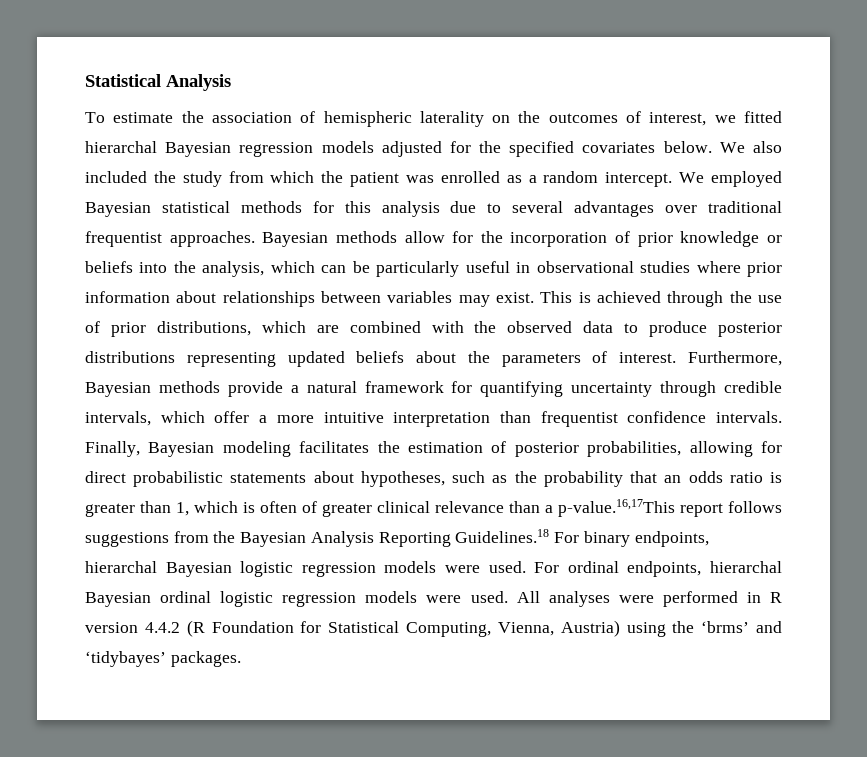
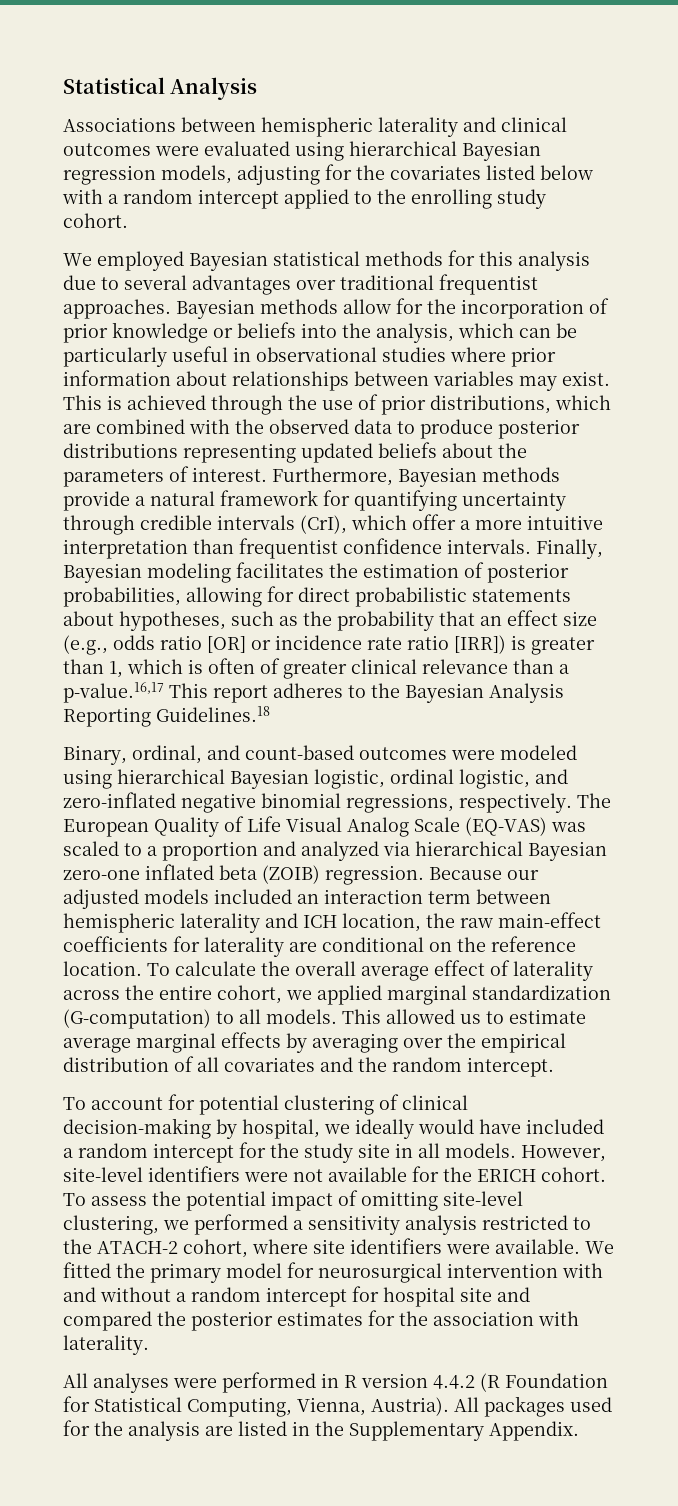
- To estimate the association of hemispheric laterality on the outcomes of interest, we fitted hierarchal Bayesian regression models adjusted for the specified covariates below. We also included the study from which the patient was enrolled as a random intercept. We employed Bayesian statistical methods for this analysis due to several advantages over traditional frequentist approaches.
+ Associations between hemispheric laterality and clinical outcomes were evaluated using hierarchical Bayesian regression models, adjusting for the covariates listed below with a random intercept applied to the enrolling study cohort.
+ We employed Bayesian statistical methods for this analysis due to several advantages over traditional frequentist approaches.
- Furthermore, Bayesian methods provide a natural framework for quantifying uncertainty through credible intervals, which offer a more intuitive interpretation than frequentist confidence intervals.
+ Furthermore, Bayesian methods provide a natural framework for quantifying uncertainty through credible intervals (CrI), which offer a more intuitive interpretation than frequentist confidence intervals.
- Finally, Bayesian modeling facilitates the estimation of posterior probabilities, allowing for direct probabilistic statements about hypotheses, such as the probability that an odds ratio is greater than 1, which is often of greater clinical relevance than a p-value.16,17This report follows suggestions from the Bayesian Analysis Reporting Guidelines.18 For binary endpoints, hierarchal Bayesian logistic regression models were used. For ordinal endpoints, hierarchal Bayesian ordinal logistic regression models were used. All analyses were performed in R version 4.4.2 (R Foundation for Statistical Computing, Vienna, Austria) using the ‘brms’ and ‘tidybayes’ packages.
+ Finally, Bayesian modeling facilitates the estimation of posterior probabilities, allowing for direct probabilistic statements about hypotheses, such as the probability that an effect size (e.g., odds ratio [OR] or incidence rate ratio [IRR]) is greater than 1, which is often of greater clinical relevance than a p-value.16,17 This report adheres to the Bayesian Analysis Reporting Guidelines.18
+ Binary, ordinal, and count-based outcomes were modeled using hierarchical Bayesian logistic, ordinal logistic, and zero-inflated negative binomial regressions, respectively. The European Quality of Life Visual Analog Scale (EQ-VAS) was scaled to a proportion and analyzed via hierarchical Bayesian zero-one inflated beta (ZOIB) regression. Because our adjusted models included an interaction term between hemispheric laterality and ICH location, the raw main-effect coefficients for laterality are conditional on the reference location. To calculate the overall average effect of laterality across the entire cohort, we applied marginal standardization (G-computation) to all models. This allowed us to estimate average marginal effects by averaging over the empirical distribution of all covariates and the random intercept.
+ To account for potential clustering of clinical decision-making by hospital, we ideally would have included a random intercept for the study site in all models. However, site-level identifiers were not available for the ERICH cohort. To assess the potential impact of omitting site-level clustering, we performed a sensitivity analysis restricted to the ATACH-2 cohort, where site identifiers were available. We fitted the primary model for neurosurgical intervention with and without a random intercept for hospital site and compared the posterior estimates for the association with laterality.
+ All analyses were performed in R version 4.4.2 (R Foundation for Statistical Computing, Vienna, Austria). All packages used for the analysis are listed in the Supplementary Appendix.

